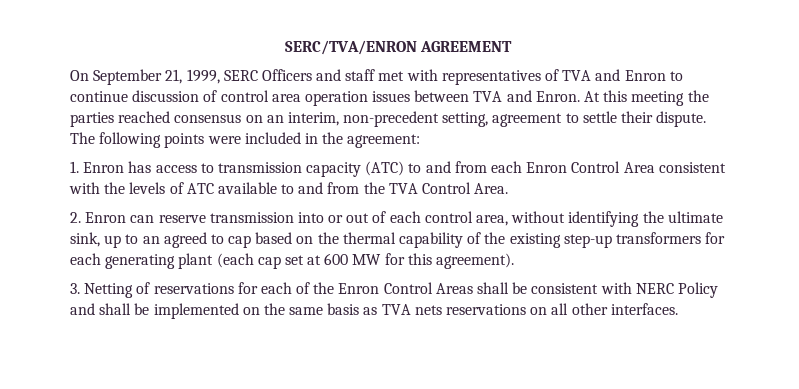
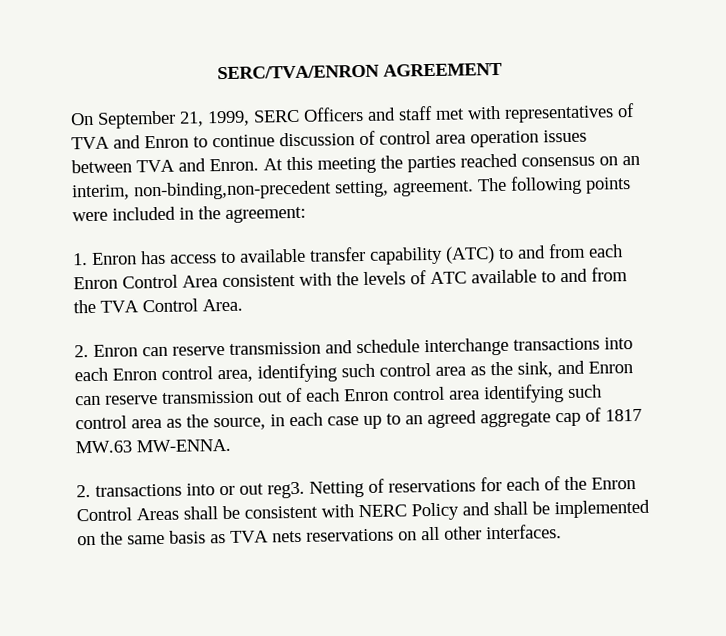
- At this meeting the parties reached consensus on an interim, non-precedent setting, agreement to settle their dispute.
+ At this meeting the parties reached consensus on an interim, non-binding,non-precedent setting, agreement.
- 1. Enron has access to transmission capacity (ATC) to and from each Enron Control Area consistent with the levels of ATC available to and from the TVA Control Area.
+ 1. Enron has access to available transfer capability (ATC) to and from each Enron Control Area consistent with the levels of ATC available to and from the TVA Control Area.
- 2. Enron can reserve transmission into or out of each control area, without identifying the ultimate sink, up to an agreed to cap based on the thermal capability of the existing step-up transformers for each generating plant (each cap set at 600 MW for this agreement).
- 3. Netting of reservations for each of the Enron Control Areas shall be consistent with NERC Policy and shall be implemented on the same basis as TVA nets reservations on all other interfaces.
+ 2. Enron can reserve transmission and schedule interchange transactions into each Enron control area, identifying such control area as the sink, and Enron can reserve transmission out of each Enron control area identifying such control area as the source, in each case up to an agreed aggregate cap of 1817 MW.63 MW-ENNA.
+ 2. transactions into or out reg3. Netting of reservations for each of the Enron Control Areas shall be consistent with NERC Policy and shall be implemented on the same basis as TVA nets reservations on all other interfaces.

